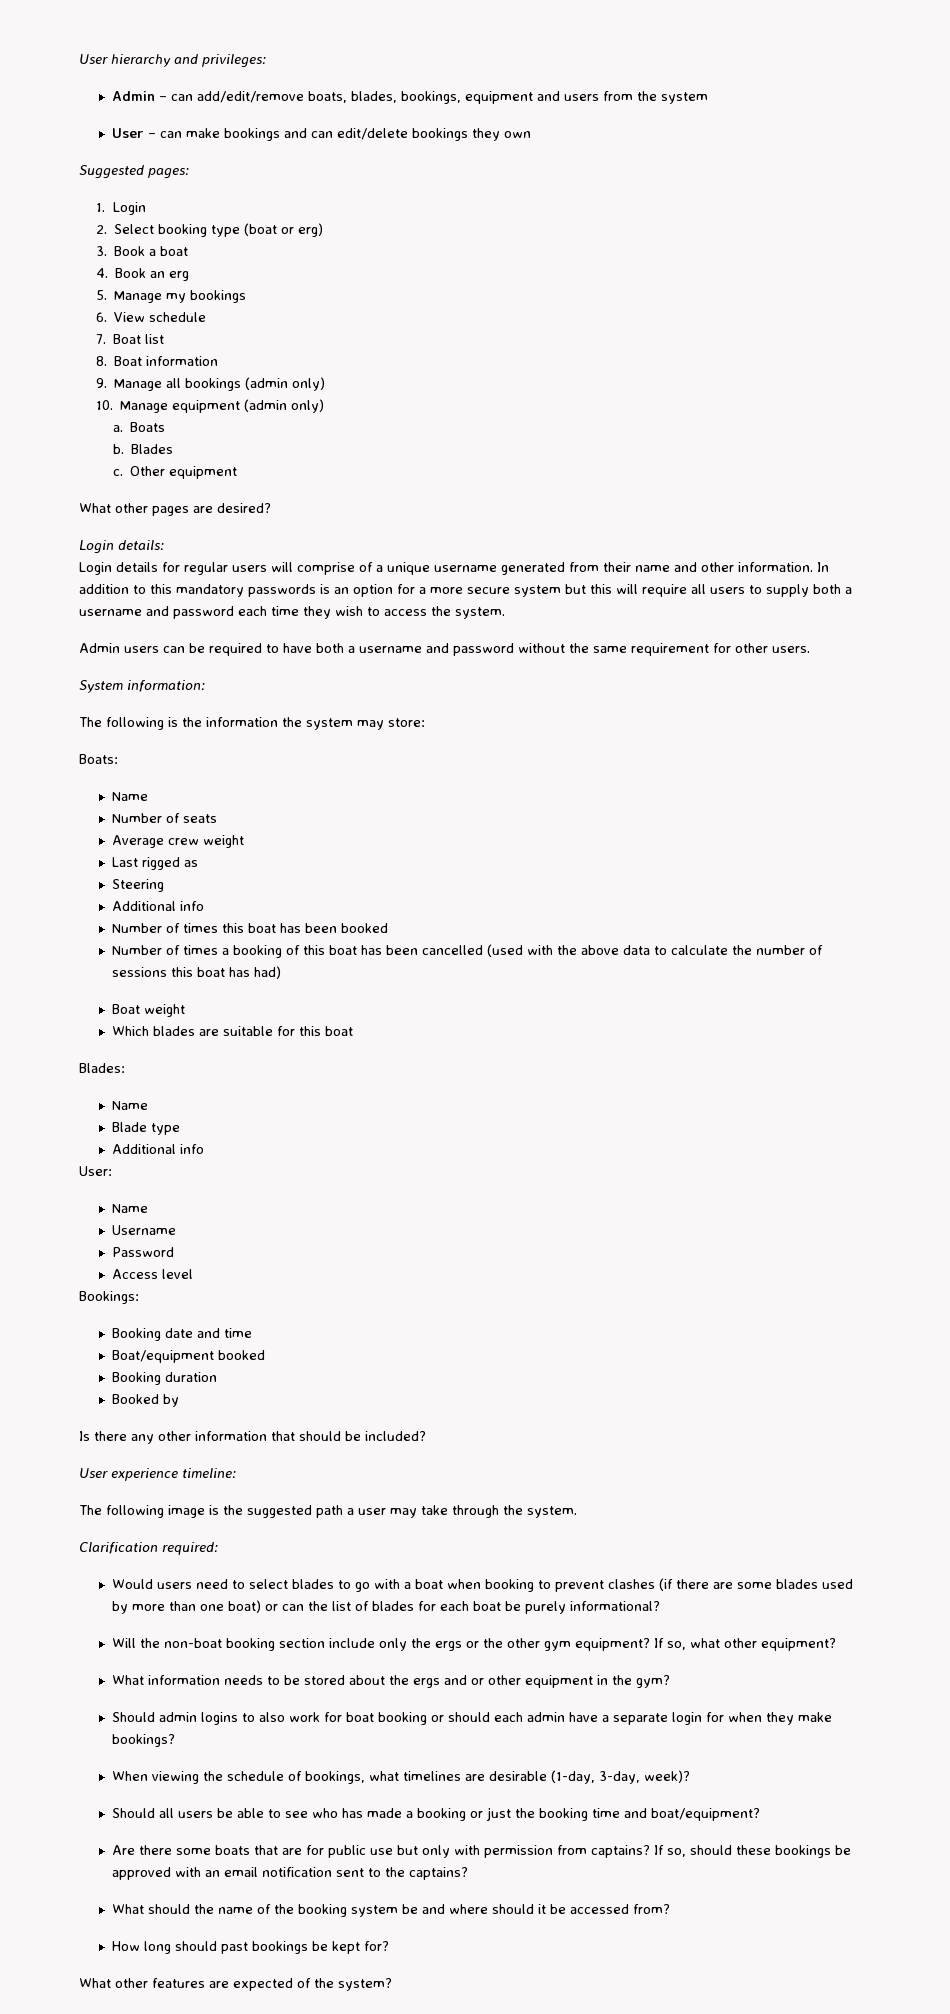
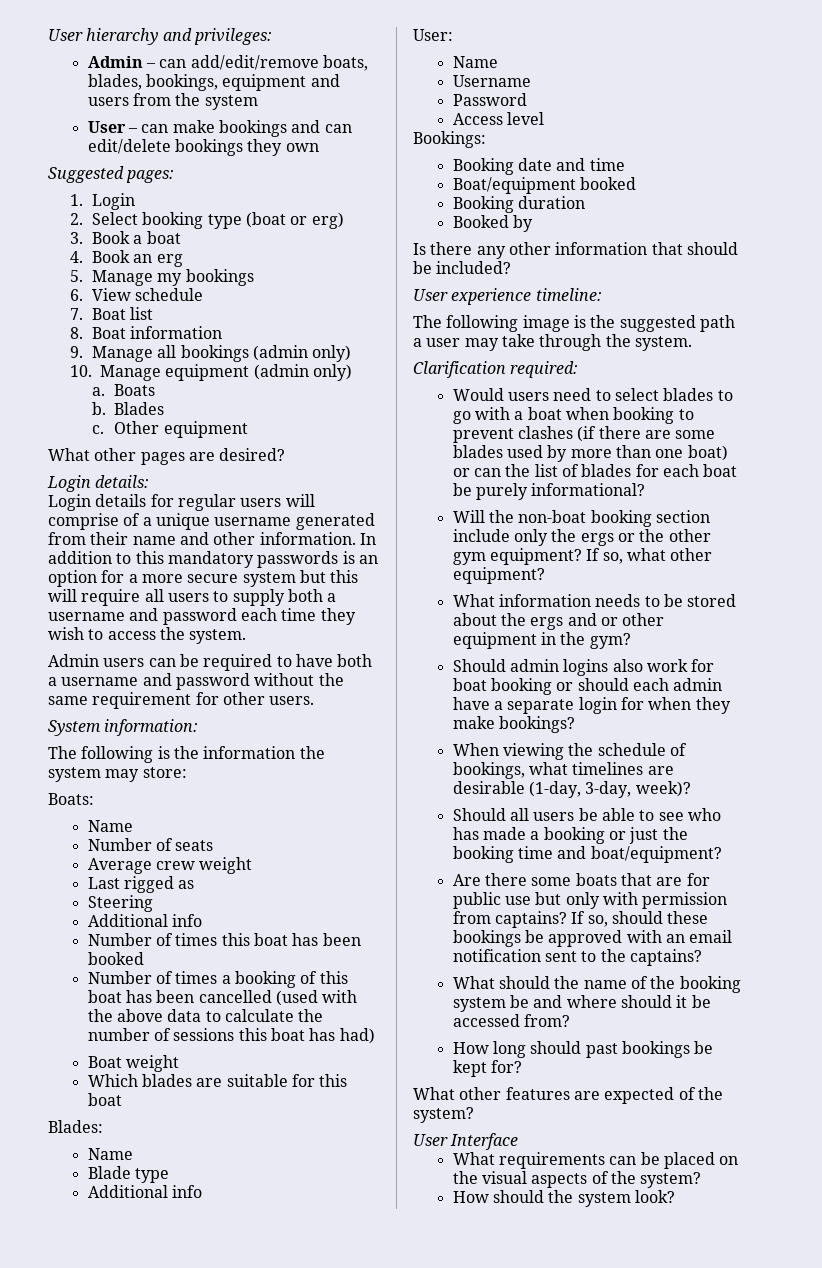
- Should admin logins to also work for boat booking or should each admin have a separate login for when they make bookings?
+ Should admin logins also work for boat booking or should each admin have a separate login for when they make bookings?
+ User Interface
+ What requirements can be placed on the visual aspects of the system?
+ How should the system look?

